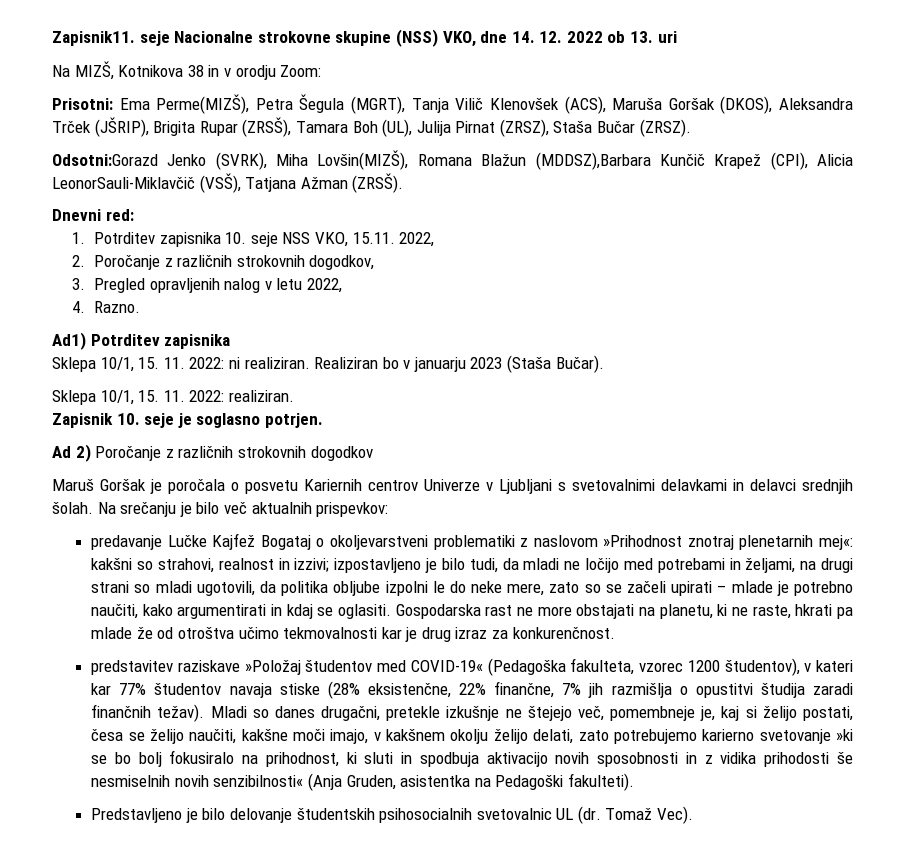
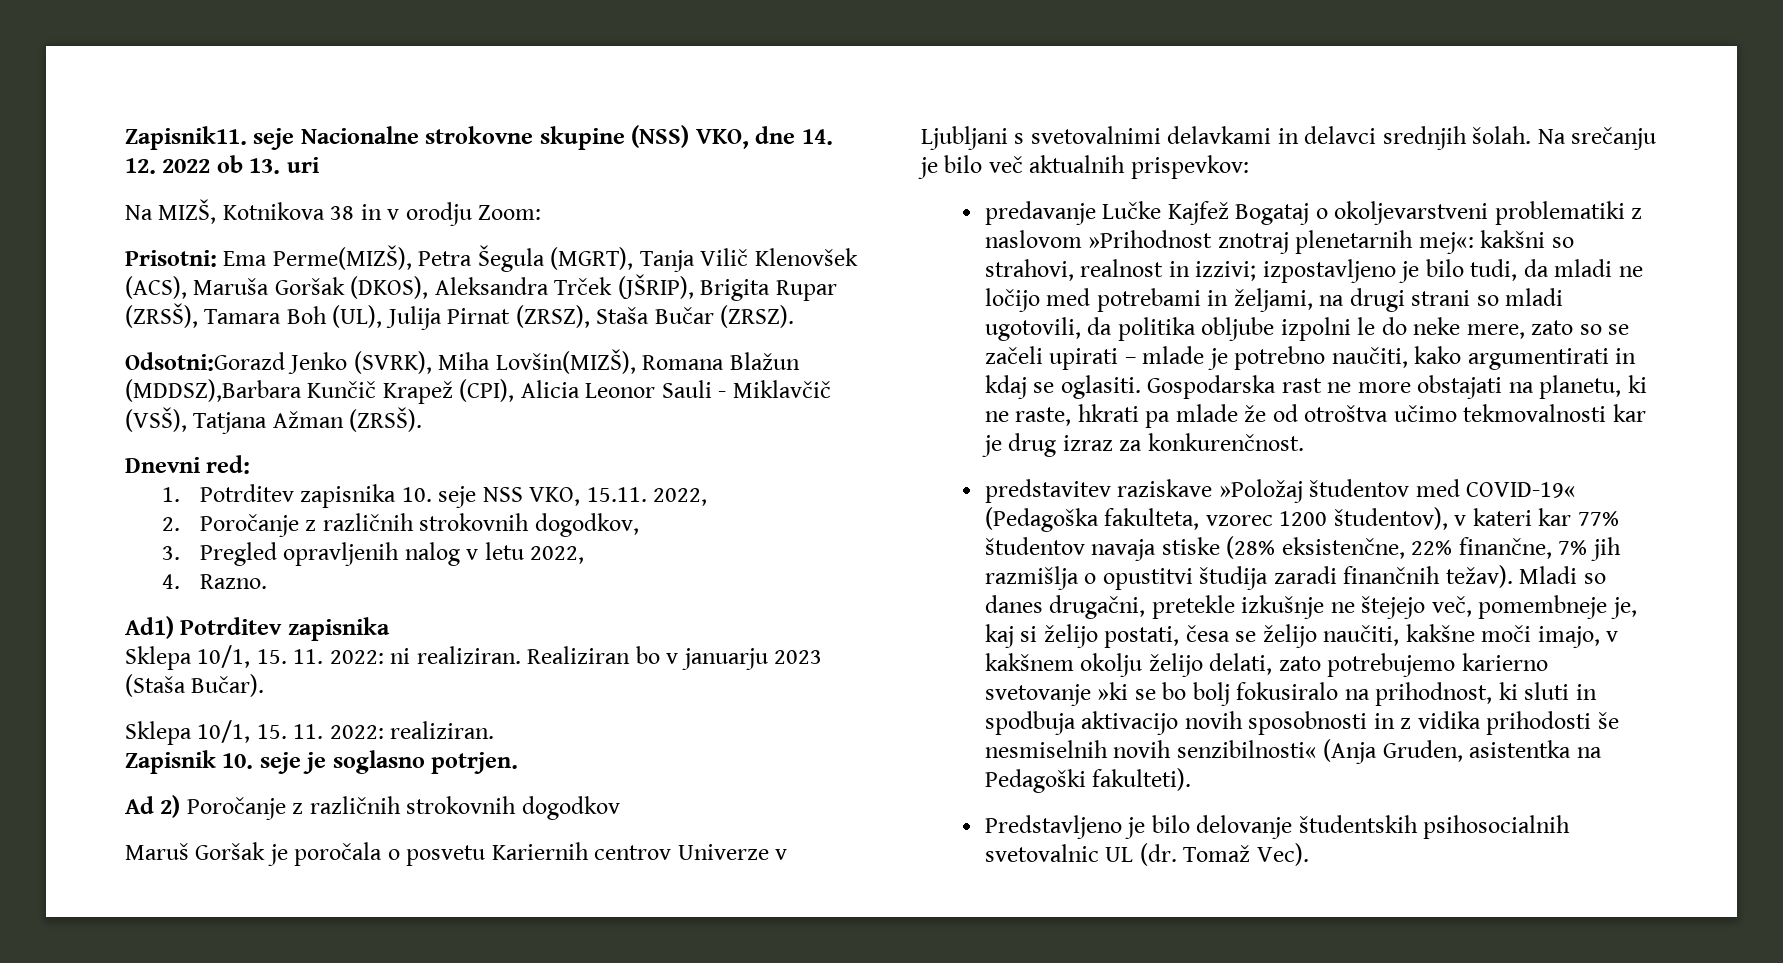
- Odsotni:Gorazd Jenko (SVRK), Miha Lovšin(MIZŠ), Romana Blažun (MDDSZ),Barbara Kunčič Krapež (CPI), Alicia LeonorSauli-Miklavčič (VSŠ), Tatjana Ažman (ZRSŠ).
+ Odsotni:Gorazd Jenko (SVRK), Miha Lovšin(MIZŠ), Romana Blažun (MDDSZ),Barbara Kunčič Krapež (CPI), Alicia Leonor Sauli - Miklavčič (VSŠ), Tatjana Ažman (ZRSŠ).

